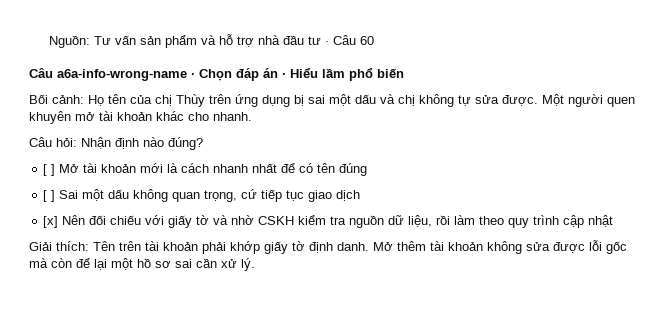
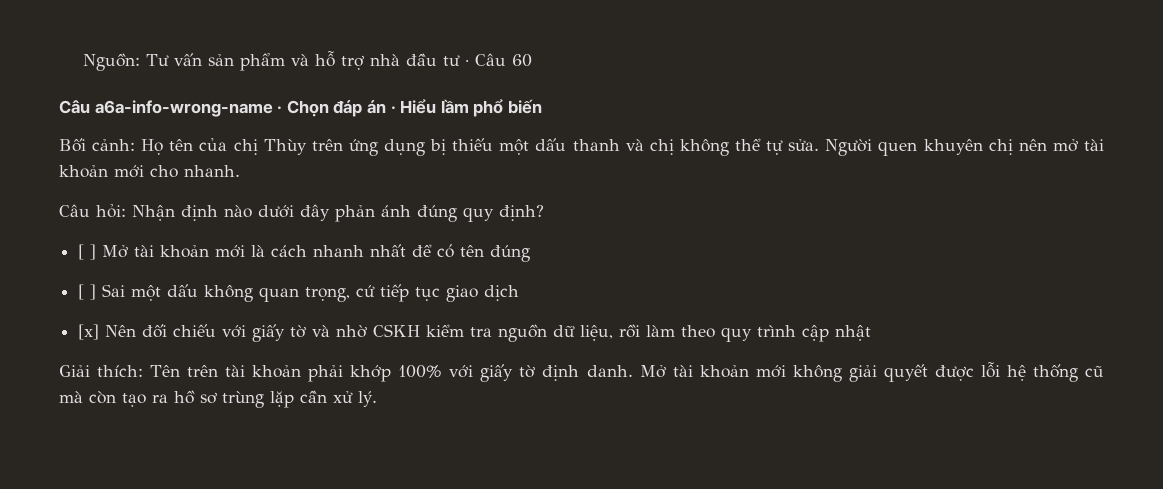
- Bối cảnh: Họ tên của chị Thùy trên ứng dụng bị sai một dấu và chị không tự sửa được. Một người quen khuyên mở tài khoản khác cho nhanh.
+ Bối cảnh: Họ tên của chị Thùy trên ứng dụng bị thiếu một dấu thanh và chị không thể tự sửa. Người quen khuyên chị nên mở tài khoản mới cho nhanh.
- Câu hỏi: Nhận định nào đúng?
+ Câu hỏi: Nhận định nào dưới đây phản ánh đúng quy định?
- Giải thích: Tên trên tài khoản phải khớp giấy tờ định danh.
+ Giải thích: Tên trên tài khoản phải khớp 100% với giấy tờ định danh.
- Mở thêm tài khoản không sửa được lỗi gốc mà còn để lại một hồ sơ sai cần xử lý.
+ Mở tài khoản mới không giải quyết được lỗi hệ thống cũ mà còn tạo ra hồ sơ trùng lặp cần xử lý.

